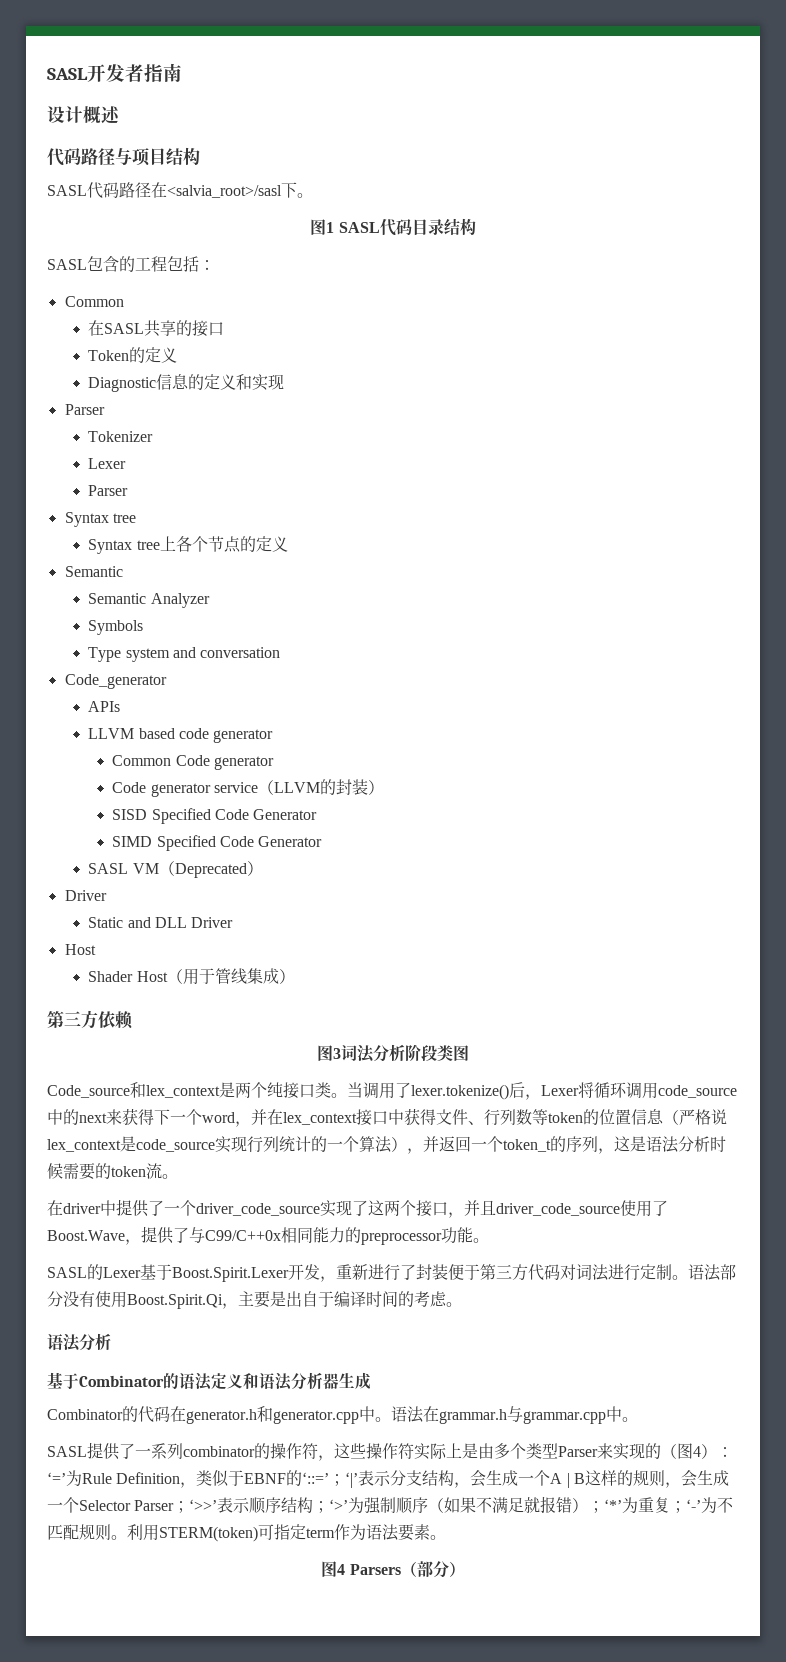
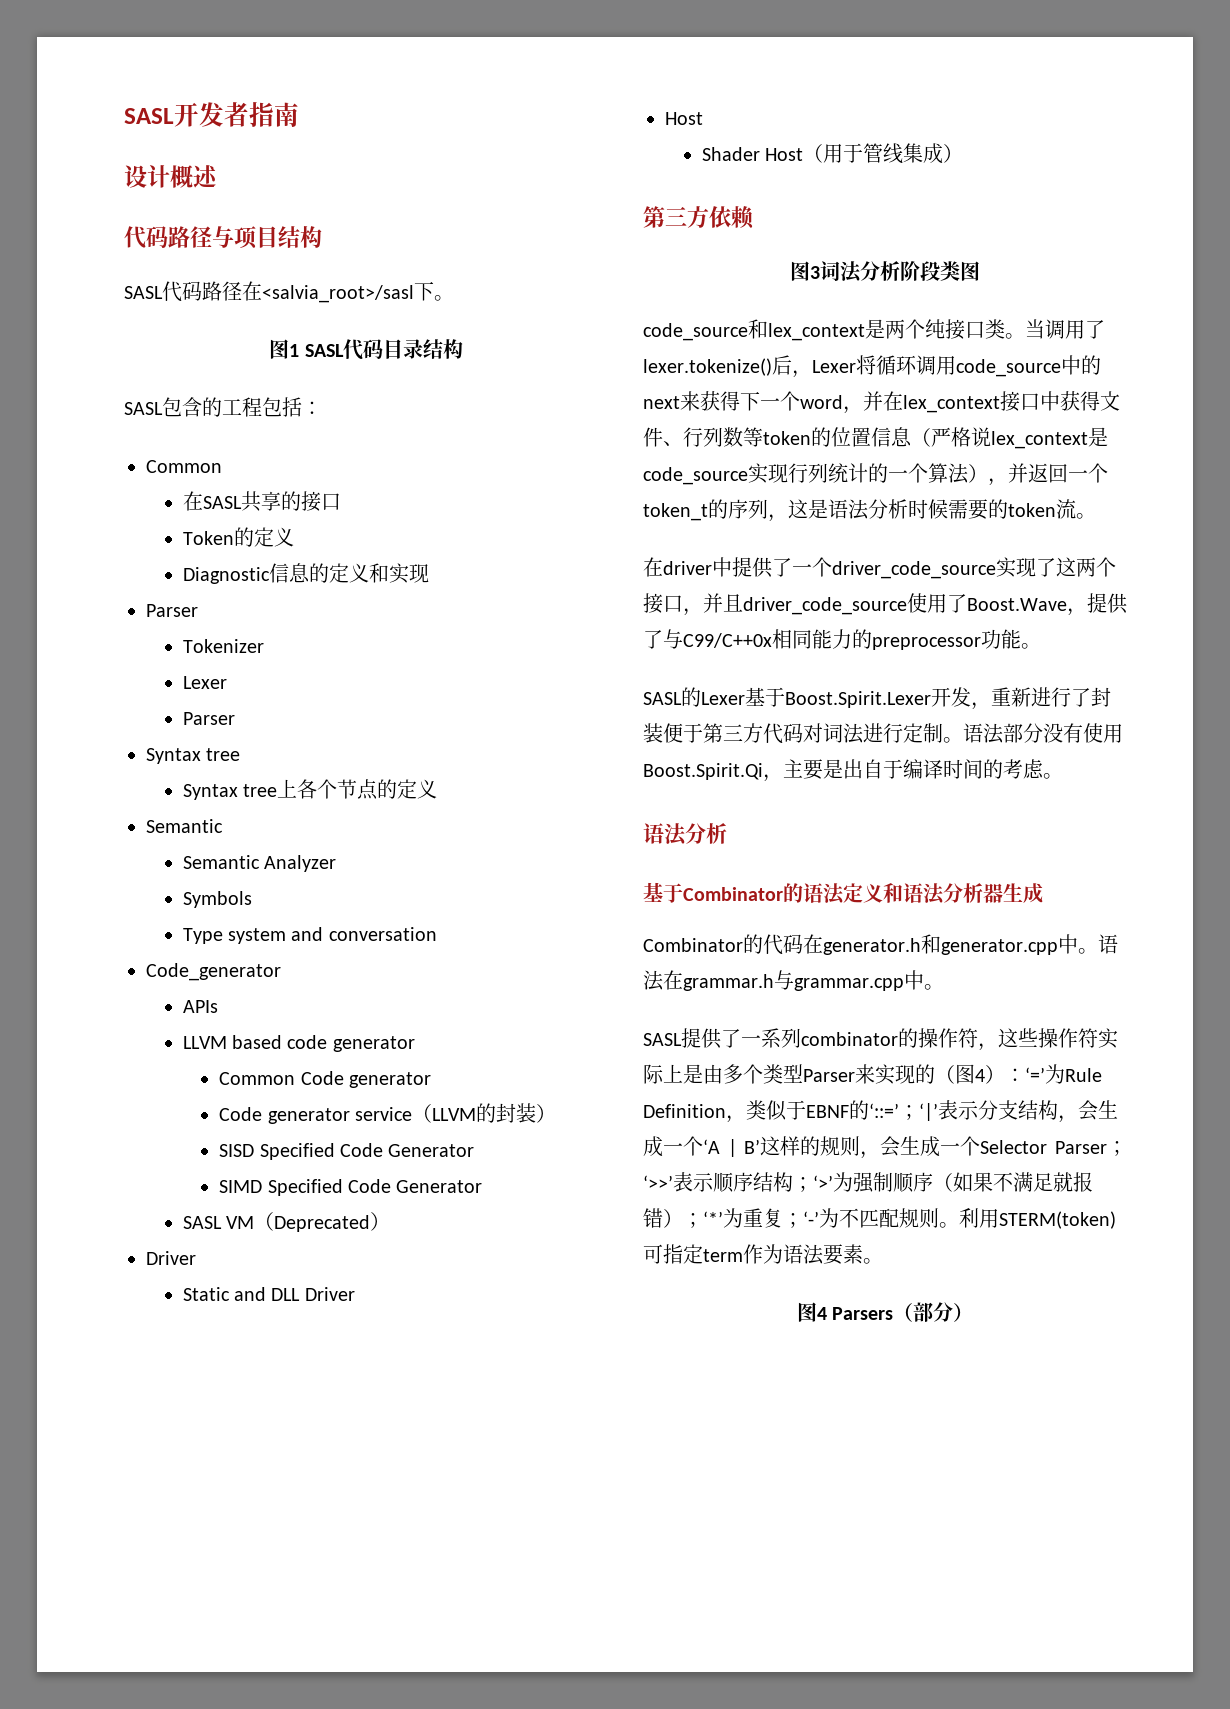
- Code_source和lex_context是两个纯接口类。
+ code_source和lex_context是两个纯接口类。
- ‘|’表示分支结构，会生成一个A | B这样的规则，会生成一个Selector Parser；
+ ‘|’表示分支结构，会生成一个‘A | B’这样的规则，会生成一个Selector Parser；

